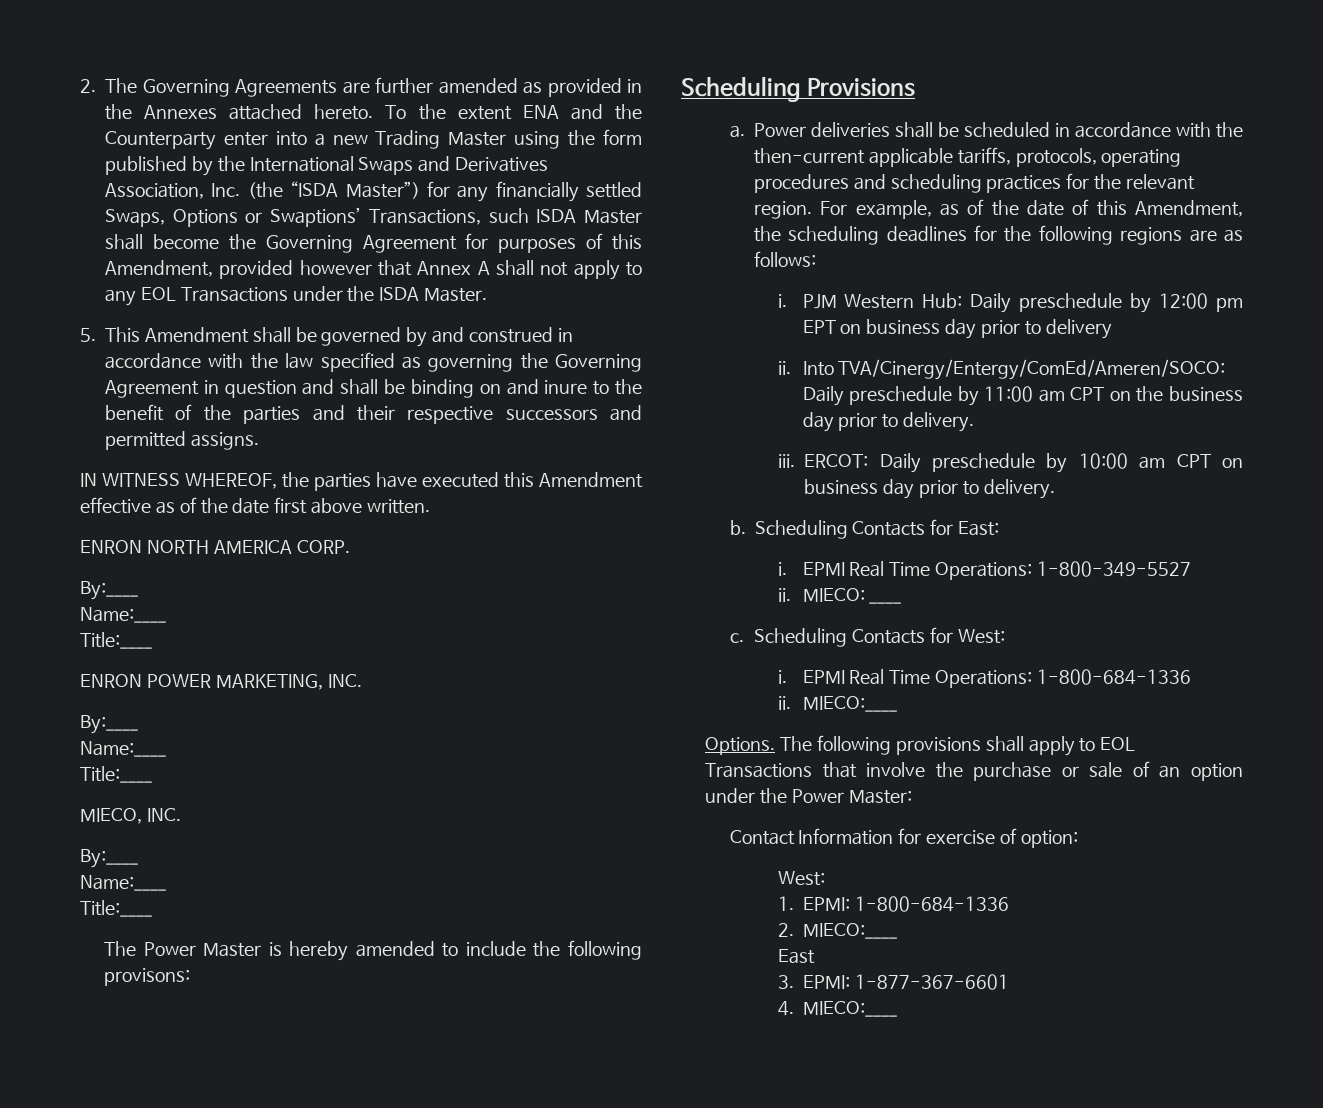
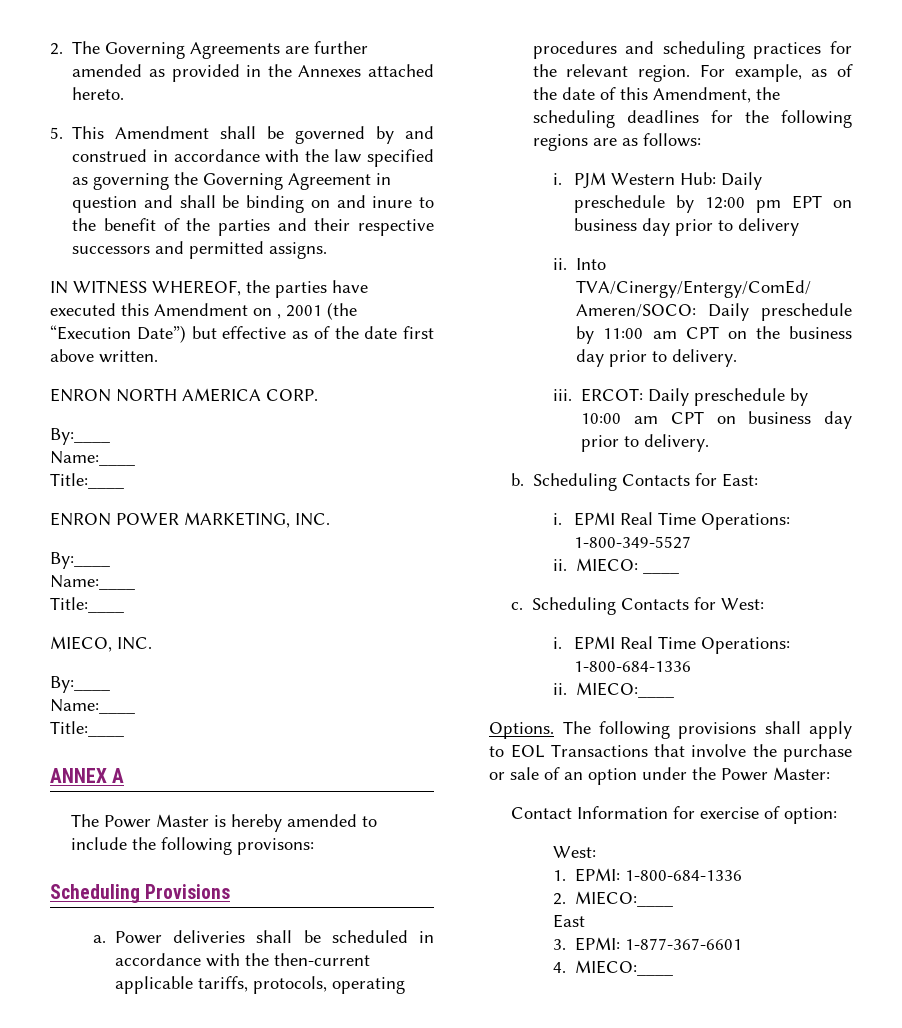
- To the extent ENA and the Counterparty enter into a new Trading Master using the form published by the International Swaps and Derivatives Association, Inc. (the “ISDA Master”) for any financially settled Swaps, Options or Swaptions’ Transactions, such ISDA Master shall become the Governing Agreement for purposes of this Amendment, provided however that Annex A shall not apply to any EOL Transactions under the ISDA Master.
- IN WITNESS WHEREOF, the parties have executed this Amendment effective as of the date first above written.
+ IN WITNESS WHEREOF, the parties have executed this Amendment on , 2001 (the “Execution Date”) but effective as of the date first above written.
+ ANNEX A

